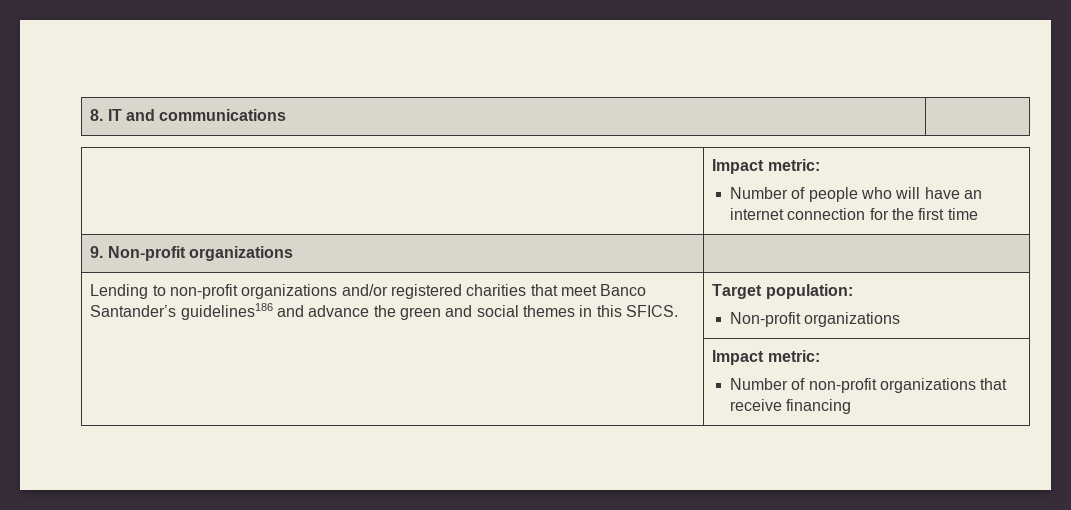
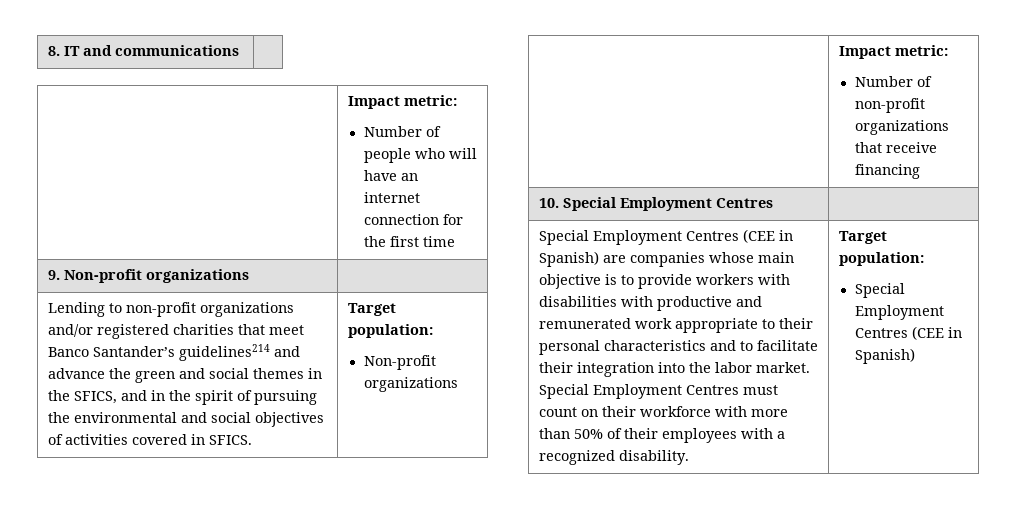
- Lending to non-profit organizations and/or registered charities that meet Banco Santander’s guidelines186 and advance the green and social themes in this SFICS.
+ Lending to non-profit organizations and/or registered charities that meet Banco Santander’s guidelines214 and advance the green and social themes in the SFICS, and in the spirit of pursuing the environmental and social objectives of activities covered in SFICS.
+ 10. Special Employment Centres |
+ Special Employment Centres (CEE in Spanish) are companies whose main objective is to provide workers with disabilities with productive and remunerated work appropriate to their personal characteristics and to facilitate their integration into the labor market. Special Employment Centres must count on their workforce with more than 50% of their employees with a recognized disability. | Target population:
+ Special Employment Centres (CEE in Spanish)

